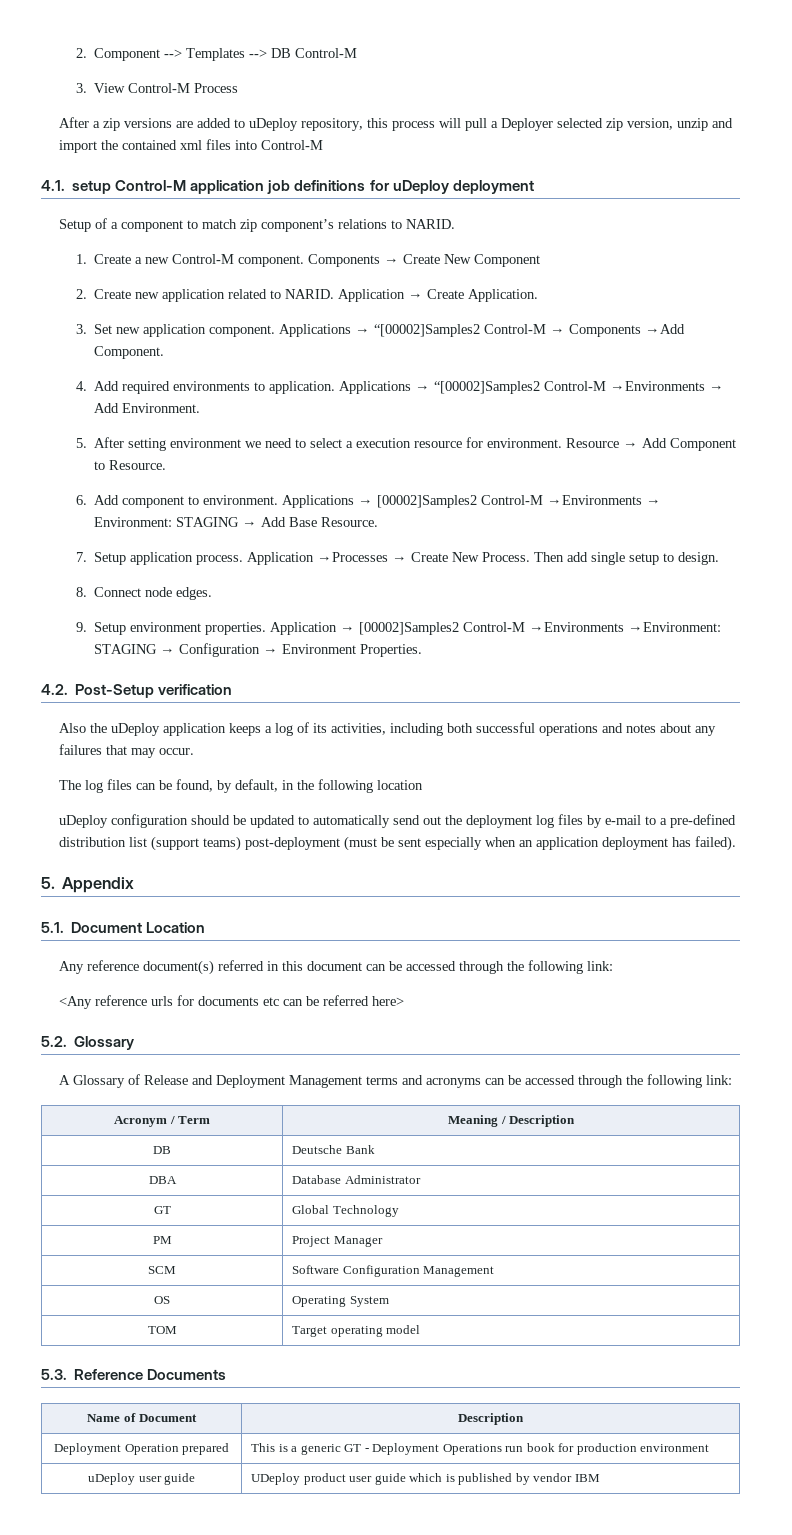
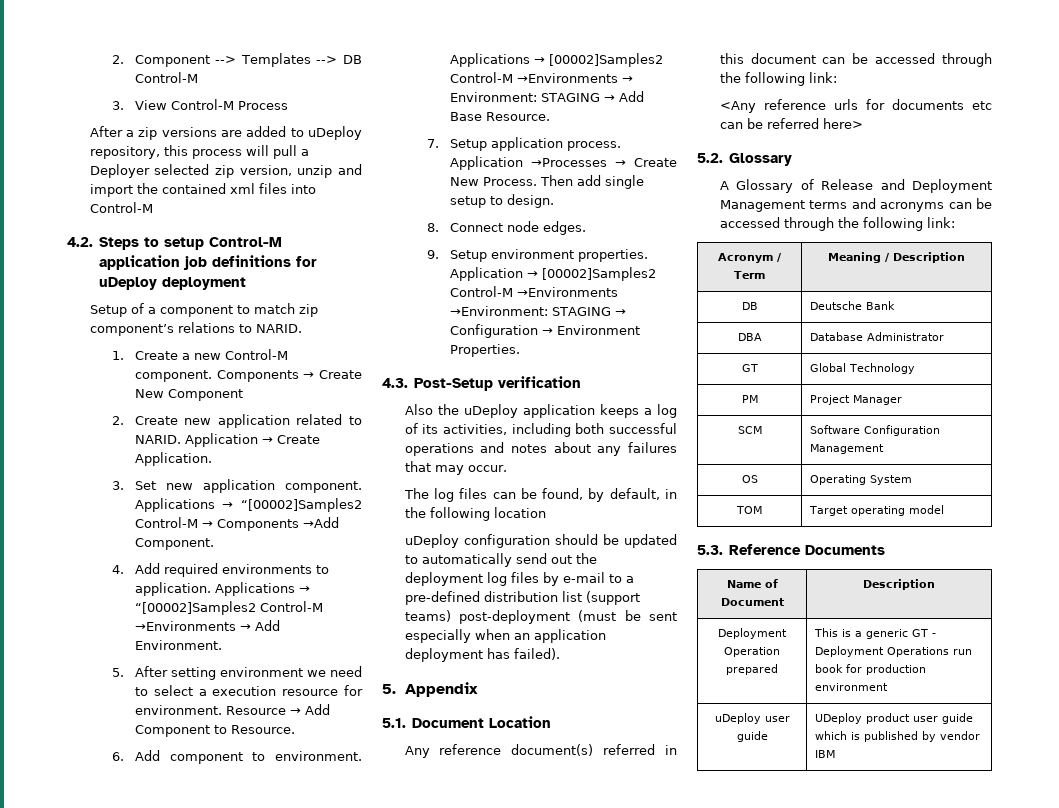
- 4.1. setup Control-M application job definitions for uDeploy deployment
+ 4.2. Steps to setup Control-M application job definitions for uDeploy deployment
- 4.2. Post-Setup verification
+ 4.3. Post-Setup verification

